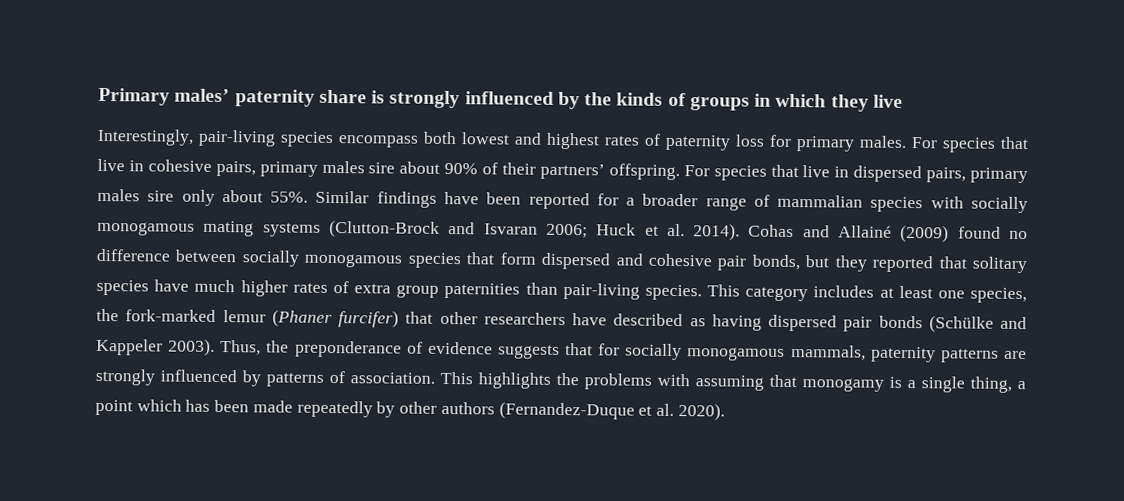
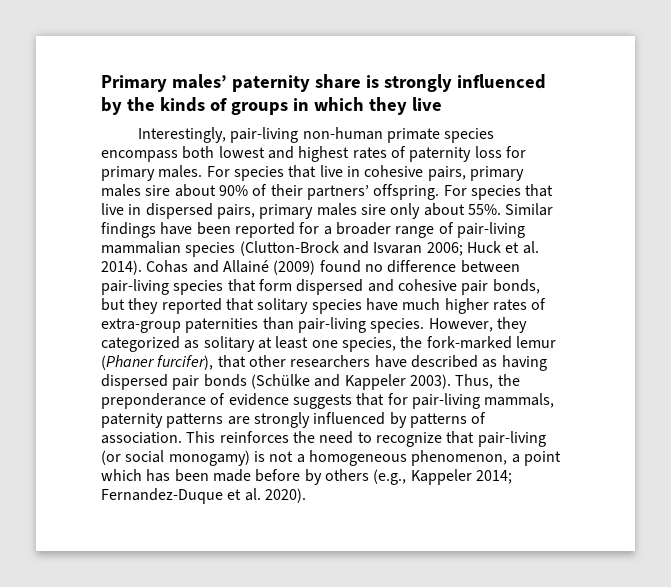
- Interestingly, pair-living species encompass both lowest and highest rates of paternity loss for primary males.
+ Interestingly, pair-living non-human primate species encompass both lowest and highest rates of paternity loss for primary males.
- Similar findings have been reported for a broader range of mammalian species with socially monogamous mating systems (Clutton-Brock and Isvaran 2006; Huck et al. 2014).
+ Similar findings have been reported for a broader range of pair-living mammalian species (Clutton-Brock and Isvaran 2006; Huck et al. 2014).
- Cohas and Allainé (2009) found no difference between socially monogamous species that form dispersed and cohesive pair bonds, but they reported that solitary species have much higher rates of extra group paternities than pair-living species.
+ Cohas and Allainé (2009) found no difference between pair-living species that form dispersed and cohesive pair bonds, but they reported that solitary species have much higher rates of extra-group paternities than pair-living species.
- This category includes at least one species, the fork-marked lemur (Phaner furcifer) that other researchers have described as having dispersed pair bonds (Schülke and Kappeler 2003).
+ However, they categorized as solitary at least one species, the fork-marked lemur (Phaner furcifer), that other researchers have described as having dispersed pair bonds (Schülke and Kappeler 2003).
- Thus, the preponderance of evidence suggests that for socially monogamous mammals, paternity patterns are strongly influenced by patterns of association.
+ Thus, the preponderance of evidence suggests that for pair-living mammals, paternity patterns are strongly influenced by patterns of association.
- This highlights the problems with assuming that monogamy is a single thing, a point which has been made repeatedly by other authors (Fernandez-Duque et al. 2020).
+ This reinforces the need to recognize that pair-living (or social monogamy) is not a homogeneous phenomenon, a point which has been made before by others (e.g., Kappeler 2014; Fernandez-Duque et al. 2020).

